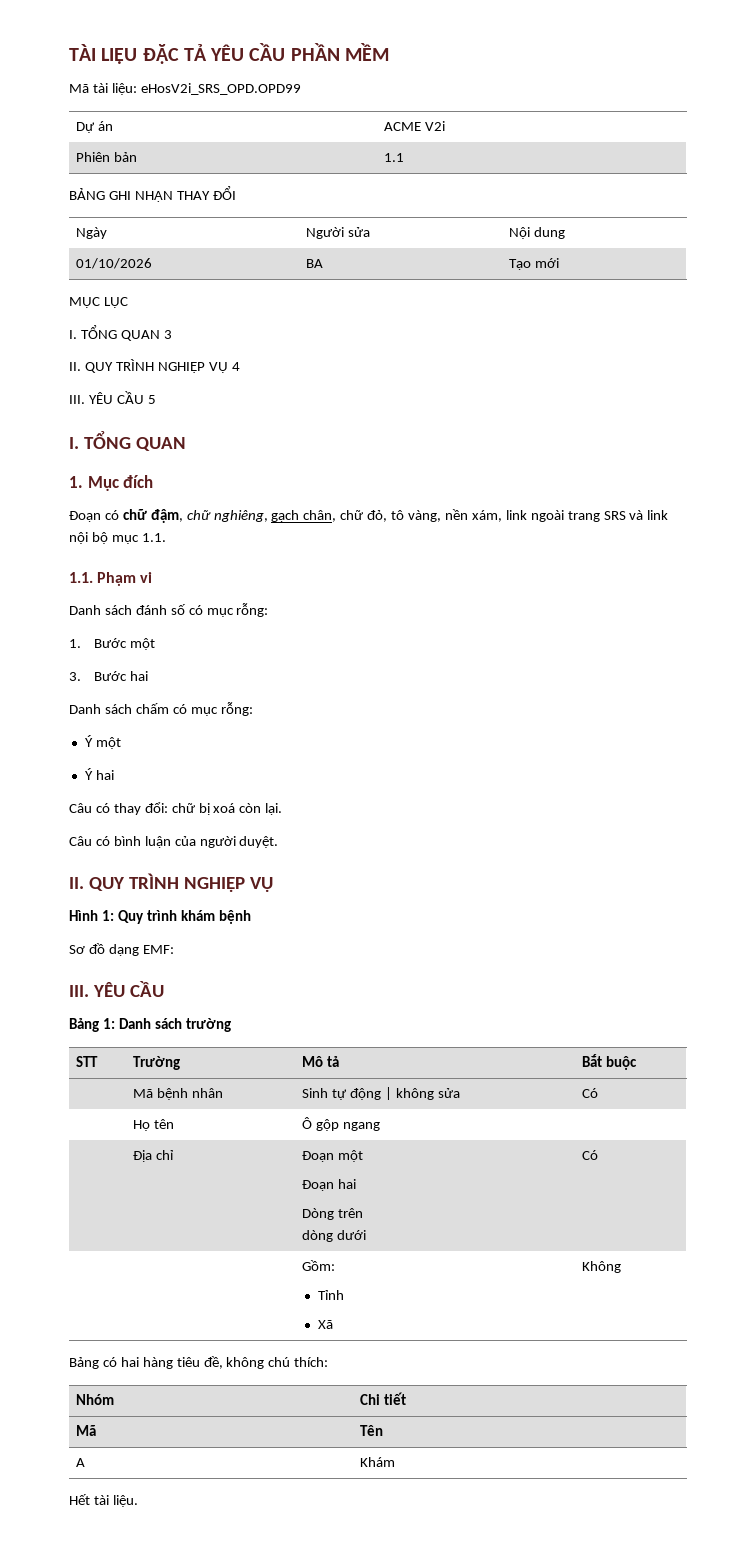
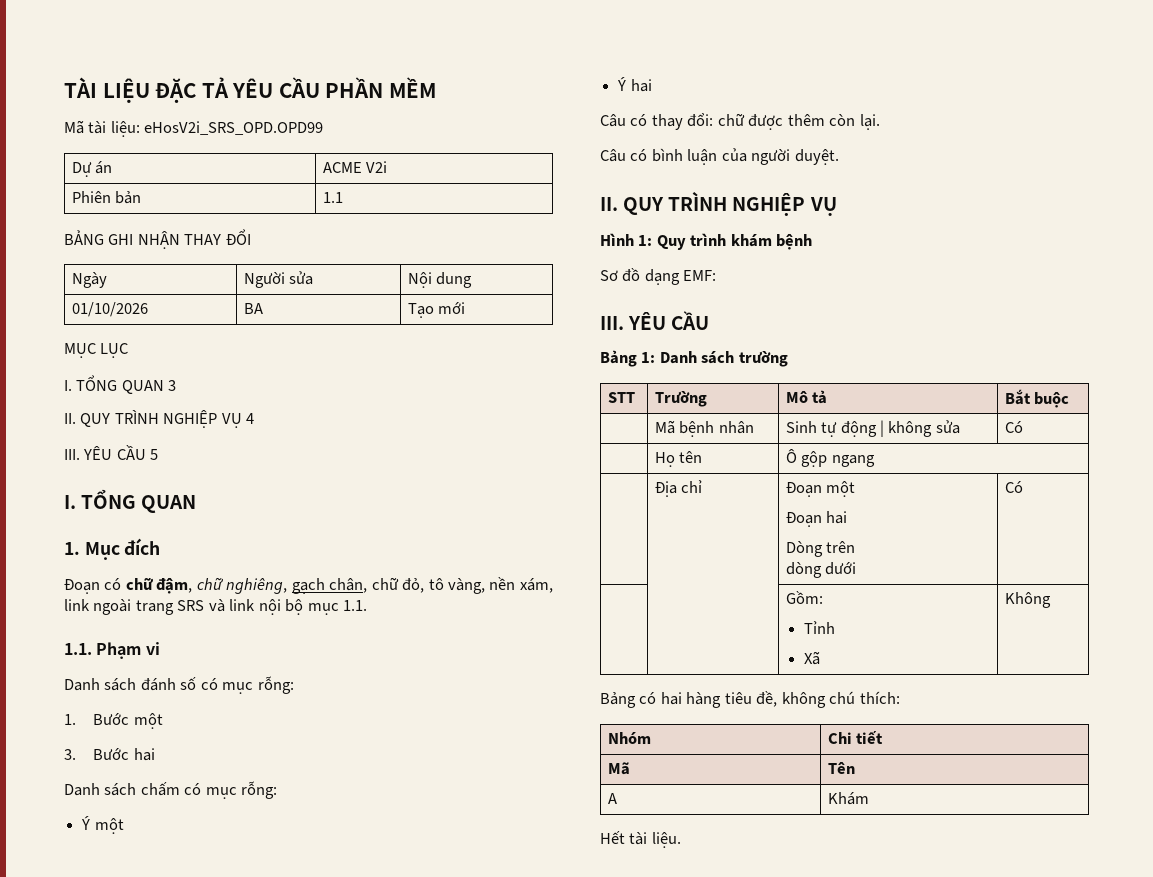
- Câu có thay đổi: chữ bị xoá còn lại.
+ Câu có thay đổi: chữ được thêm còn lại.

